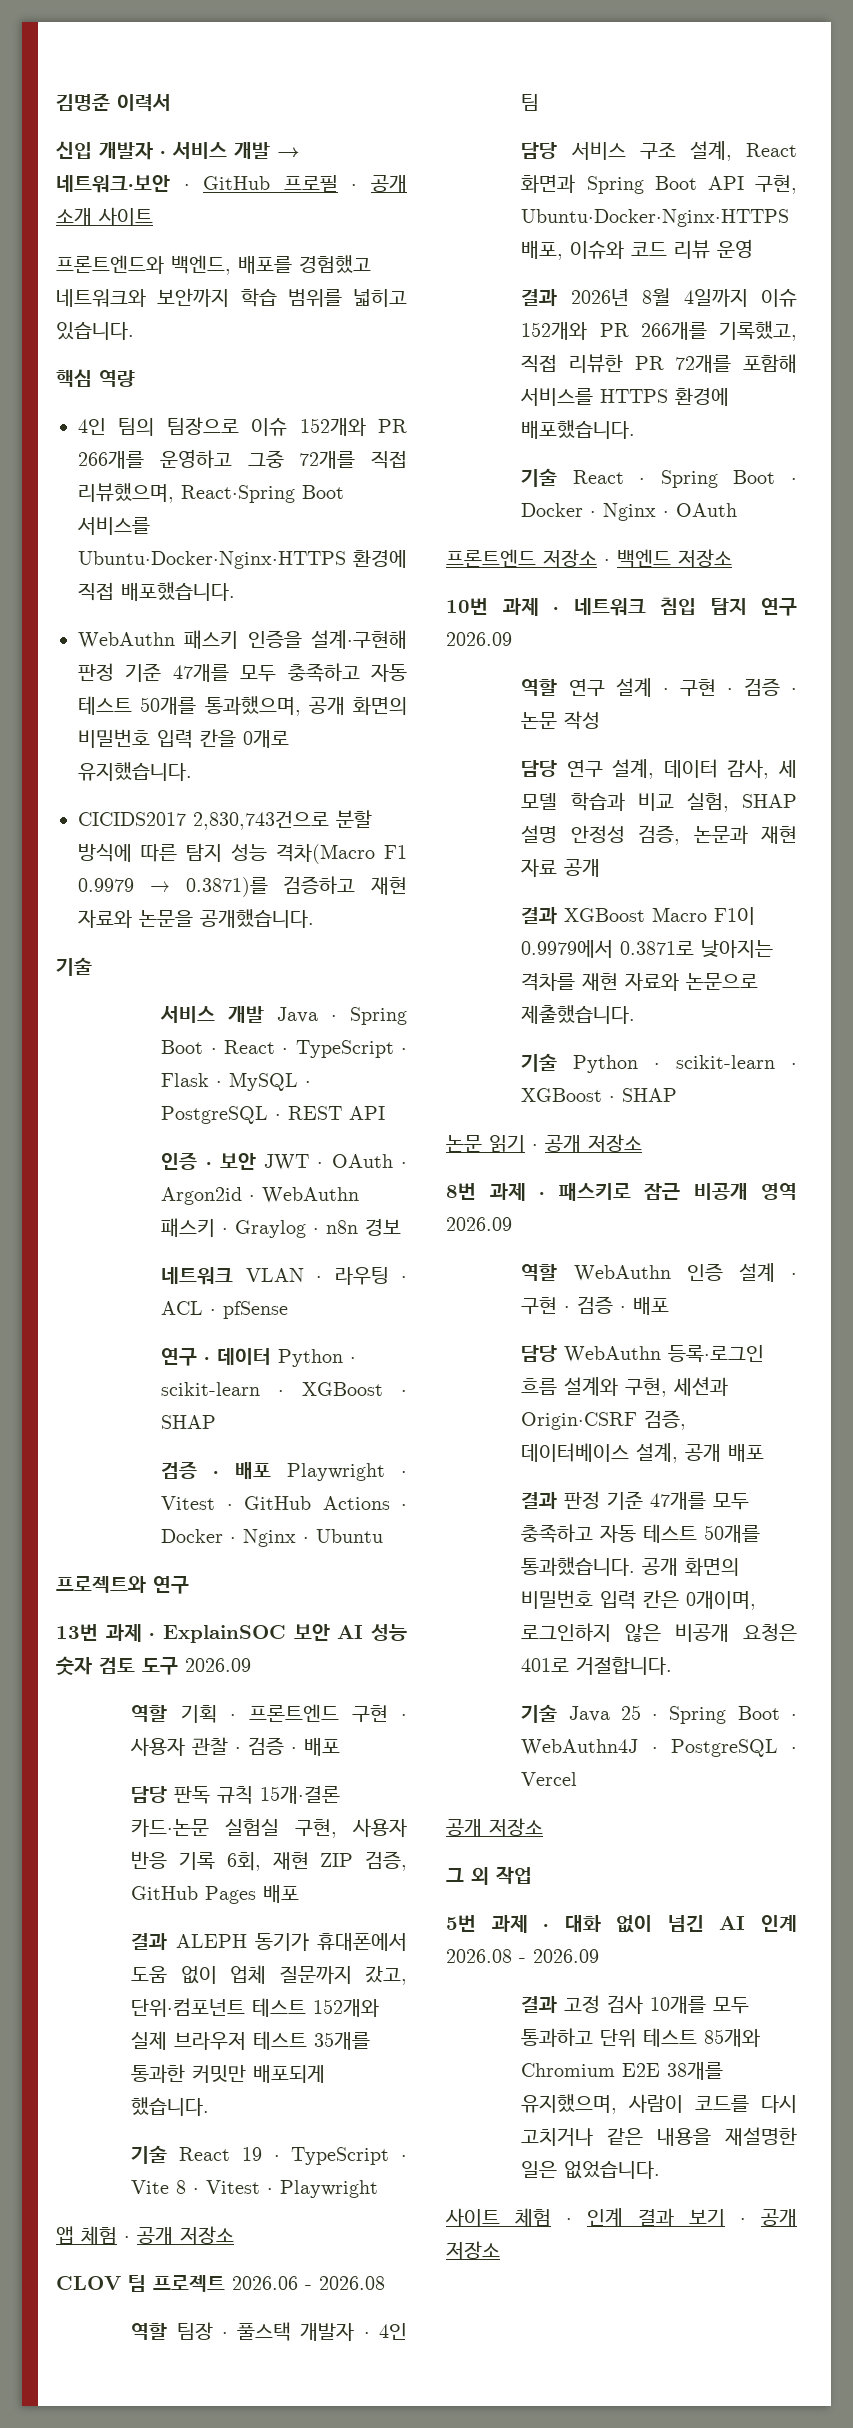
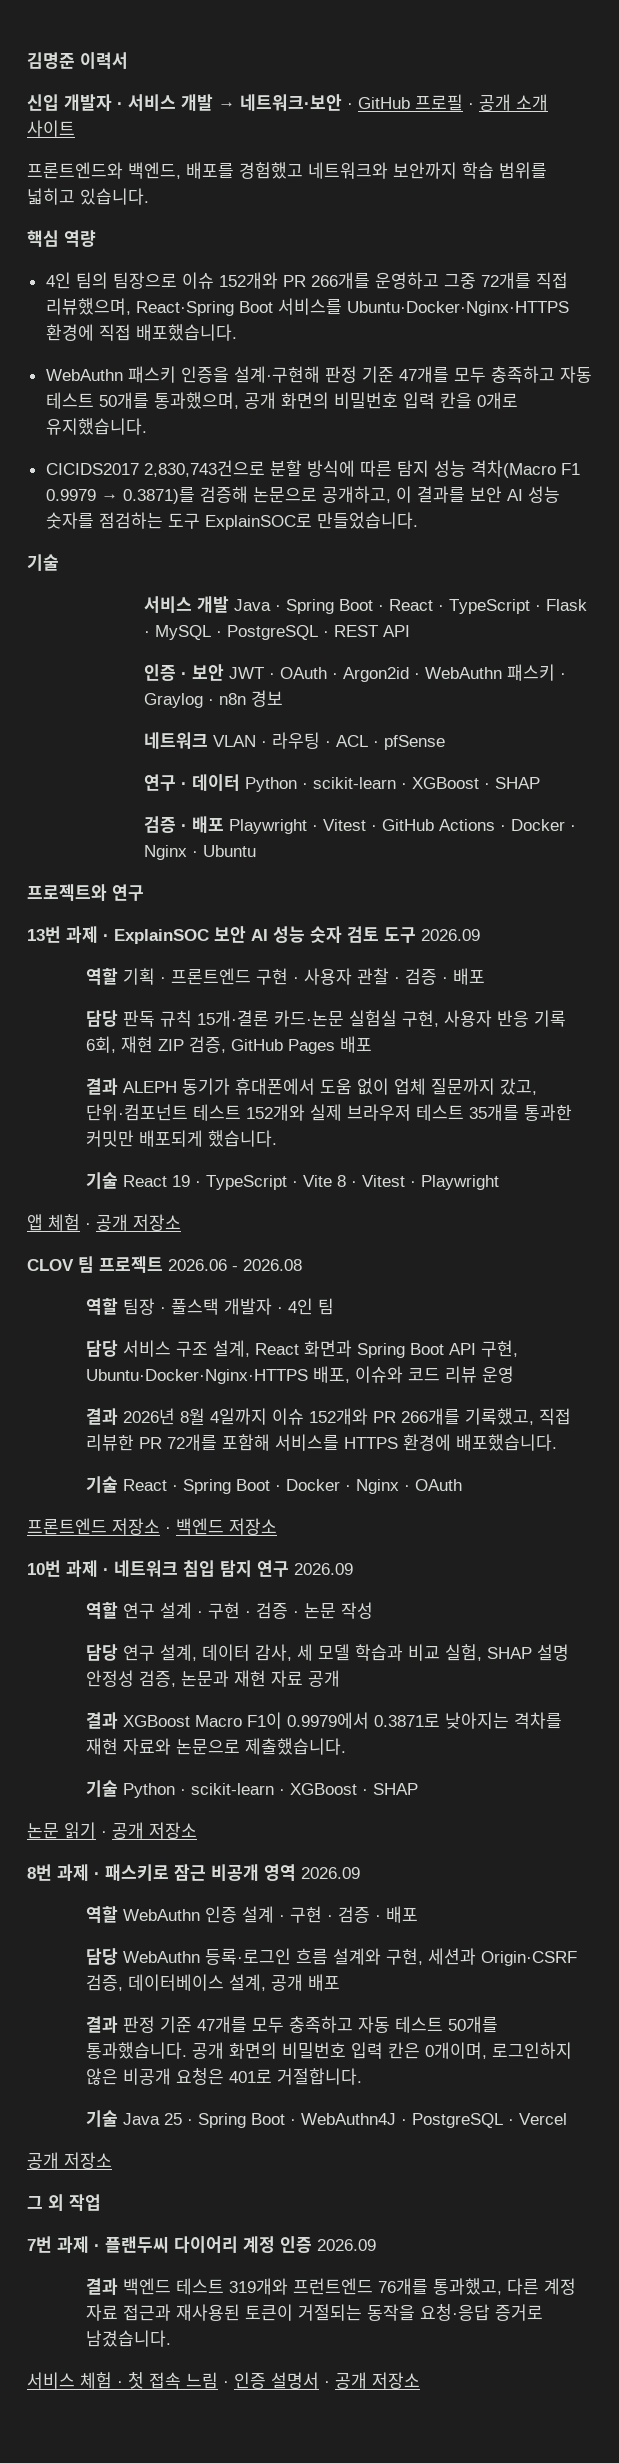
- CICIDS2017 2,830,743건으로 분할 방식에 따른 탐지 성능 격차(Macro F1 0.9979 → 0.3871)를 검증하고 재현 자료와 논문을 공개했습니다.
+ CICIDS2017 2,830,743건으로 분할 방식에 따른 탐지 성능 격차(Macro F1 0.9979 → 0.3871)를 검증해 논문으로 공개하고, 이 결과를 보안 AI 성능 숫자를 점검하는 도구 ExplainSOC로 만들었습니다.
- 5번 과제 · 대화 없이 넘긴 AI 인계 2026.08 - 2026.09
- 결과 고정 검사 10개를 모두 통과하고 단위 테스트 85개와 Chromium E2E 38개를 유지했으며, 사람이 코드를 다시 고치거나 같은 내용을 재설명한 일은 없었습니다.
- 사이트 체험 · 인계 결과 보기 · 공개 저장소
+ 7번 과제 · 플랜두씨 다이어리 계정 인증 2026.09
+ 결과 백엔드 테스트 319개와 프런트엔드 76개를 통과했고, 다른 계정 자료 접근과 재사용된 토큰이 거절되는 동작을 요청·응답 증거로 남겼습니다.
+ 서비스 체험 · 첫 접속 느림 · 인증 설명서 · 공개 저장소

